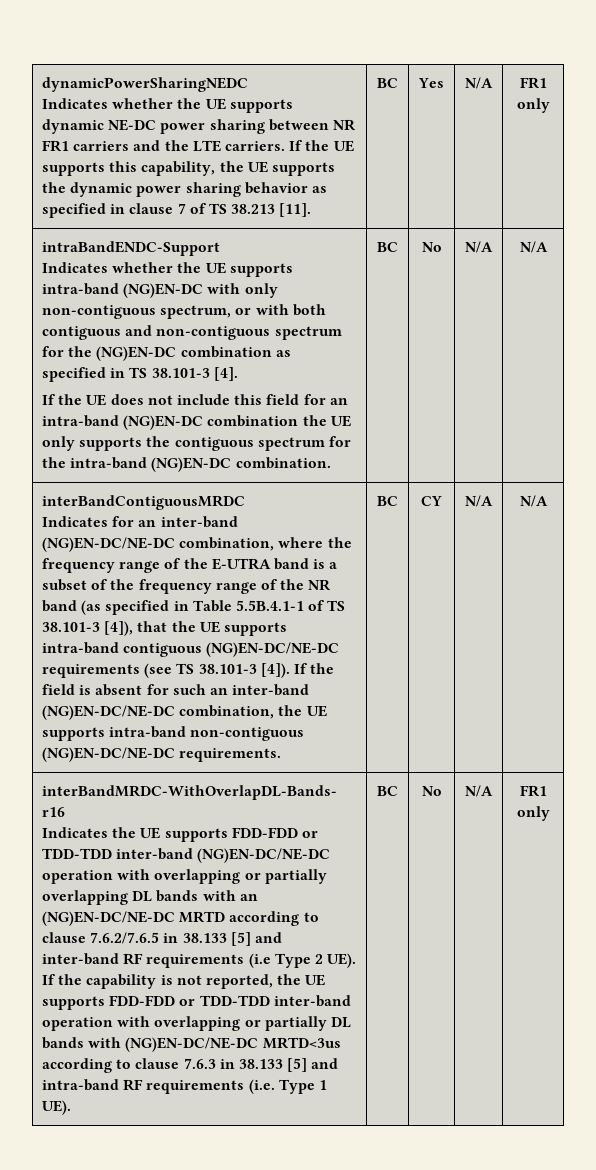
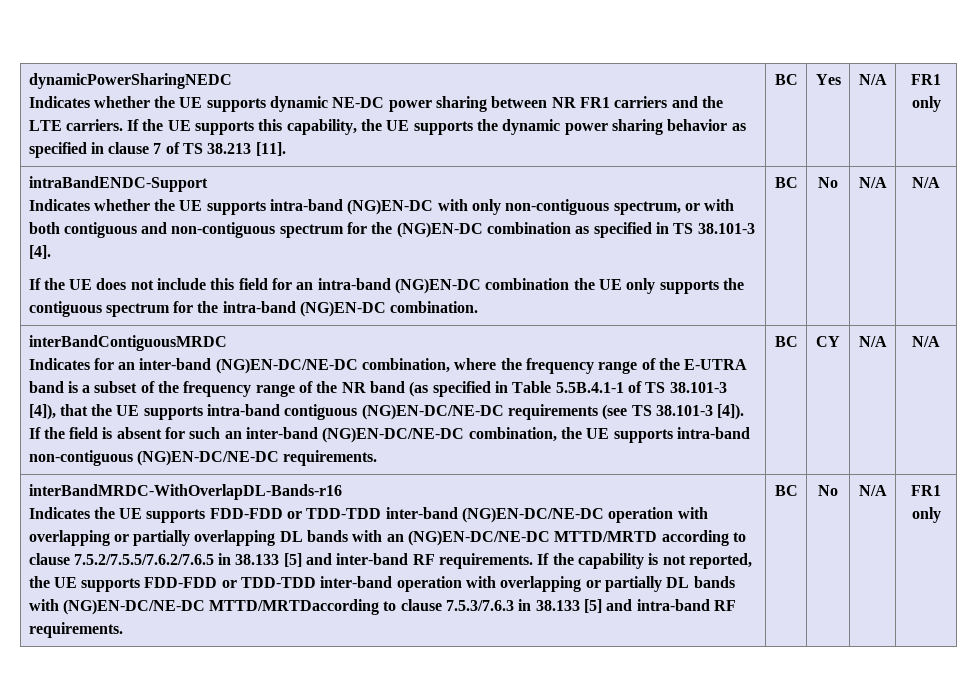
- Indicates the UE supports FDD-FDD or TDD-TDD inter-band (NG)EN-DC/NE-DC operation with overlapping or partially overlapping DL bands with an (NG)EN-DC/NE-DC MRTD according to clause 7.6.2/7.6.5 in 38.133 [5] and inter-band RF requirements (i.e Type 2 UE). If the capability is not reported, the UE supports FDD-FDD or TDD-TDD inter-band operation with overlapping or partially DL bands with (NG)EN-DC/NE-DC MRTD<3us according to clause 7.6.3 in 38.133 [5] and intra-band RF requirements (i.e. Type 1 UE).
+ Indicates the UE supports FDD-FDD or TDD-TDD inter-band (NG)EN-DC/NE-DC operation with overlapping or partially overlapping DL bands with an (NG)EN-DC/NE-DC MTTD/MRTD according to clause 7.5.2/7.5.5/7.6.2/7.6.5 in 38.133 [5] and inter-band RF requirements. If the capability is not reported, the UE supports FDD-FDD or TDD-TDD inter-band operation with overlapping or partially DL bands with (NG)EN-DC/NE-DC MTTD/MRTDaccording to clause 7.5.3/7.6.3 in 38.133 [5] and intra-band RF requirements.

